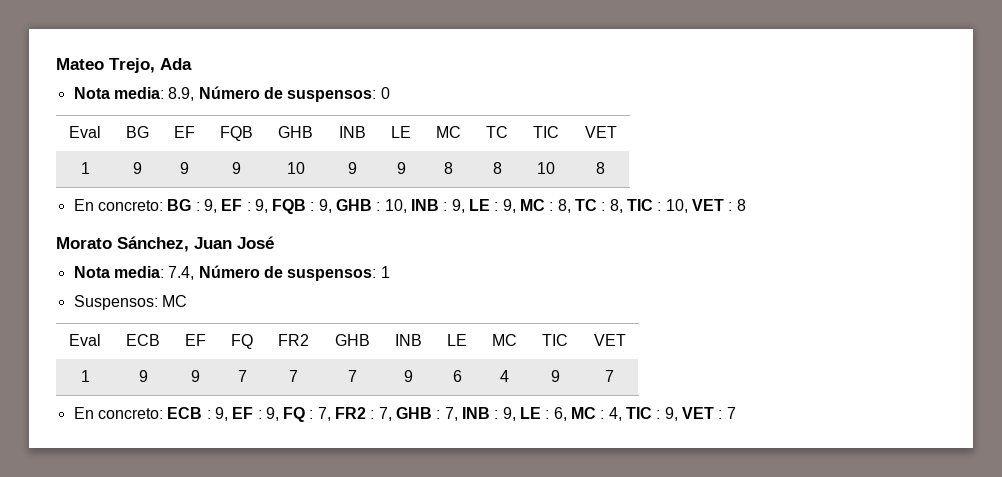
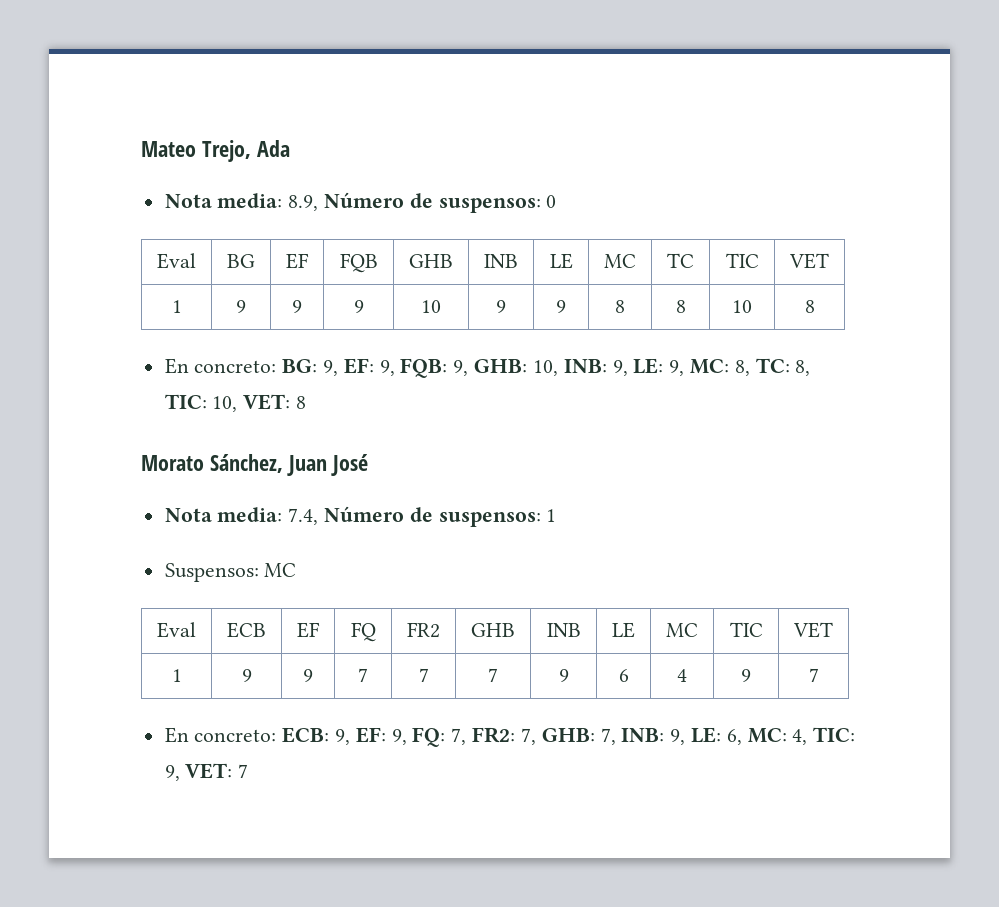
- En concreto: BG : 9, EF : 9, FQB : 9, GHB : 10, INB : 9, LE : 9, MC : 8, TC : 8, TIC : 10, VET : 8
+ En concreto: BG: 9, EF: 9, FQB: 9, GHB: 10, INB: 9, LE: 9, MC: 8, TC: 8, TIC: 10, VET: 8
- En concreto: ECB : 9, EF : 9, FQ : 7, FR2 : 7, GHB : 7, INB : 9, LE : 6, MC : 4, TIC : 9, VET : 7
+ En concreto: ECB: 9, EF: 9, FQ: 7, FR2: 7, GHB: 7, INB: 9, LE: 6, MC: 4, TIC: 9, VET: 7

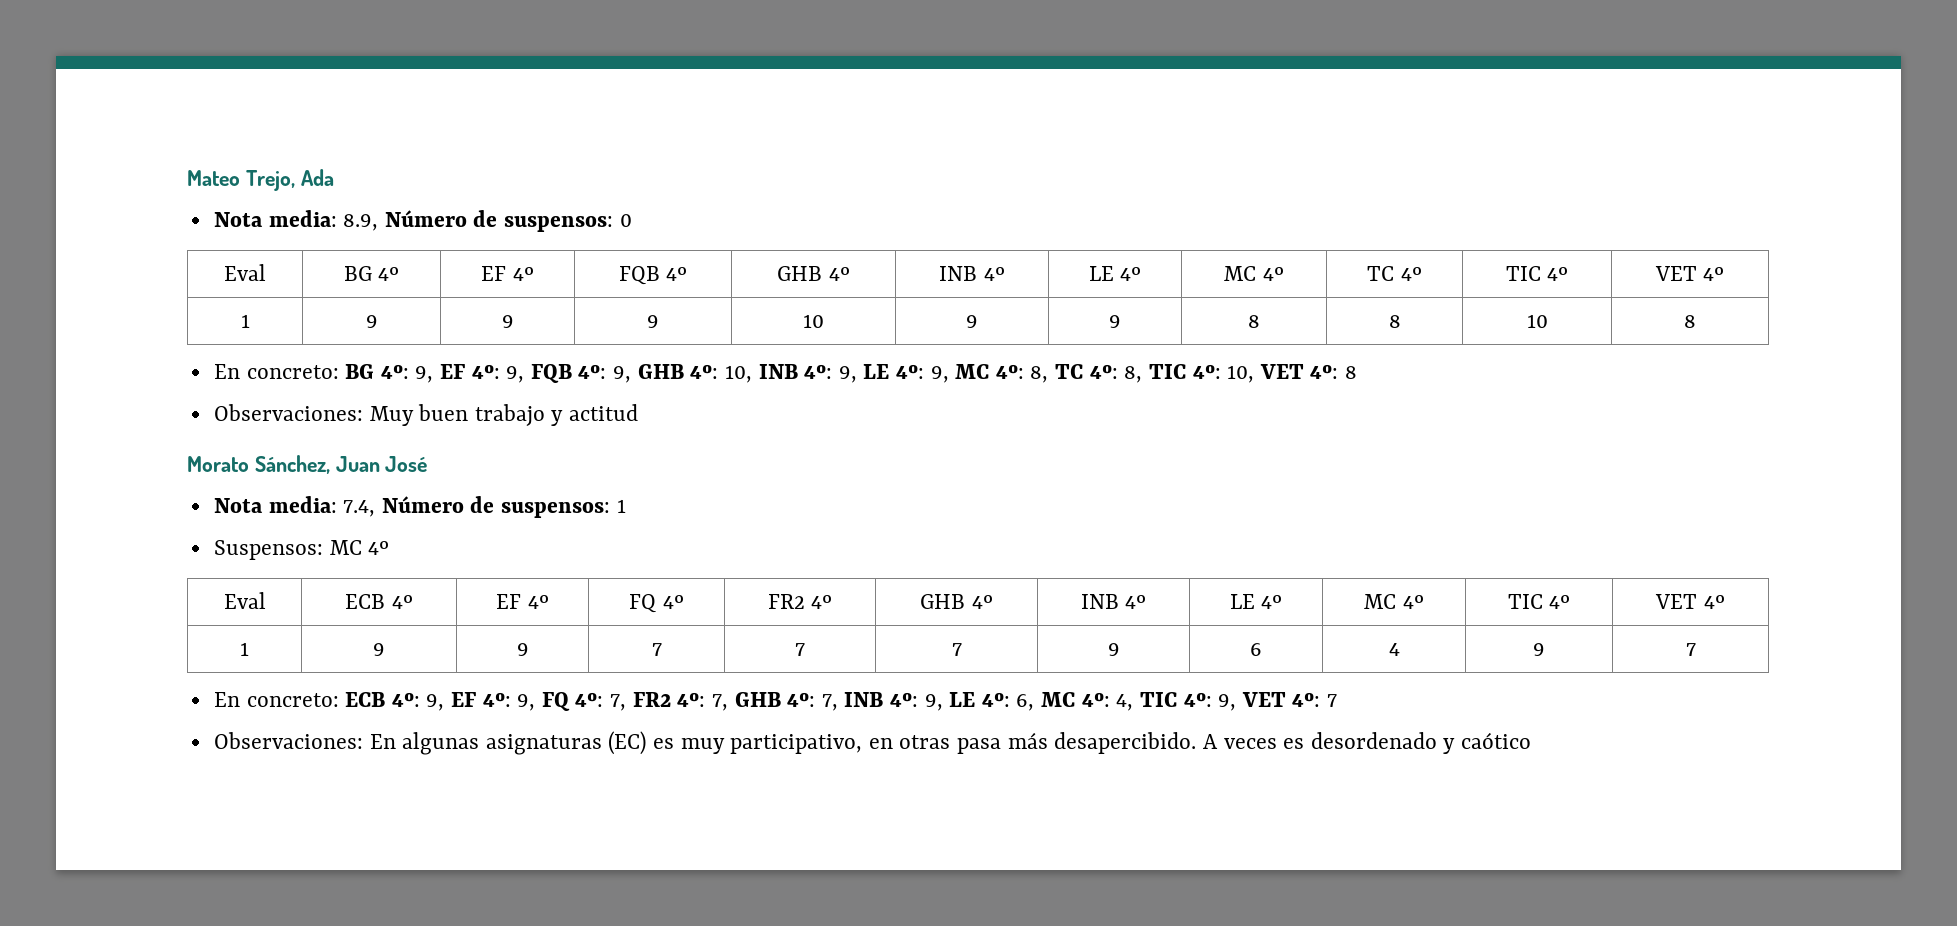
- Eval | BG | EF | FQB | GHB | INB | LE | MC | TC | TIC | VET
+ Eval | BG 4º | EF 4º | FQB 4º | GHB 4º | INB 4º | LE 4º | MC 4º | TC 4º | TIC 4º | VET 4º
- En concreto: BG: 9, EF: 9, FQB: 9, GHB: 10, INB: 9, LE: 9, MC: 8, TC: 8, TIC: 10, VET: 8
+ En concreto: BG 4º: 9, EF 4º: 9, FQB 4º: 9, GHB 4º: 10, INB 4º: 9, LE 4º: 9, MC 4º: 8, TC 4º: 8, TIC 4º: 10, VET 4º: 8
+ Observaciones: Muy buen trabajo y actitud
- Suspensos: MC
+ Suspensos: MC 4º
- Eval | ECB | EF | FQ | FR2 | GHB | INB | LE | MC | TIC | VET
+ Eval | ECB 4º | EF 4º | FQ 4º | FR2 4º | GHB 4º | INB 4º | LE 4º | MC 4º | TIC 4º | VET 4º
- En concreto: ECB: 9, EF: 9, FQ: 7, FR2: 7, GHB: 7, INB: 9, LE: 6, MC: 4, TIC: 9, VET: 7
+ En concreto: ECB 4º: 9, EF 4º: 9, FQ 4º: 7, FR2 4º: 7, GHB 4º: 7, INB 4º: 9, LE 4º: 6, MC 4º: 4, TIC 4º: 9, VET 4º: 7
+ Observaciones: En algunas asignaturas (EC) es muy participativo, en otras pasa más desapercibido. A veces es desordenado y caótico

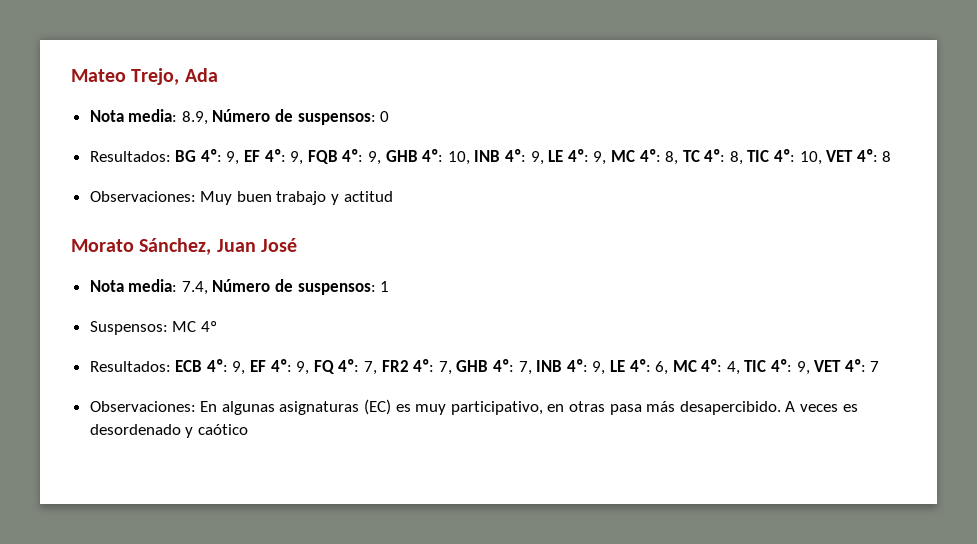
- Eval | BG 4º | EF 4º | FQB 4º | GHB 4º | INB 4º | LE 4º | MC 4º | TC 4º | TIC 4º | VET 4º
- 1 | 9 | 9 | 9 | 10 | 9 | 9 | 8 | 8 | 10 | 8
- En concreto: BG 4º: 9, EF 4º: 9, FQB 4º: 9, GHB 4º: 10, INB 4º: 9, LE 4º: 9, MC 4º: 8, TC 4º: 8, TIC 4º: 10, VET 4º: 8
+ Resultados: BG 4º: 9, EF 4º: 9, FQB 4º: 9, GHB 4º: 10, INB 4º: 9, LE 4º: 9, MC 4º: 8, TC 4º: 8, TIC 4º: 10, VET 4º: 8
- Eval | ECB 4º | EF 4º | FQ 4º | FR2 4º | GHB 4º | INB 4º | LE 4º | MC 4º | TIC 4º | VET 4º
- 1 | 9 | 9 | 7 | 7 | 7 | 9 | 6 | 4 | 9 | 7
- En concreto: ECB 4º: 9, EF 4º: 9, FQ 4º: 7, FR2 4º: 7, GHB 4º: 7, INB 4º: 9, LE 4º: 6, MC 4º: 4, TIC 4º: 9, VET 4º: 7
+ Resultados: ECB 4º: 9, EF 4º: 9, FQ 4º: 7, FR2 4º: 7, GHB 4º: 7, INB 4º: 9, LE 4º: 6, MC 4º: 4, TIC 4º: 9, VET 4º: 7

